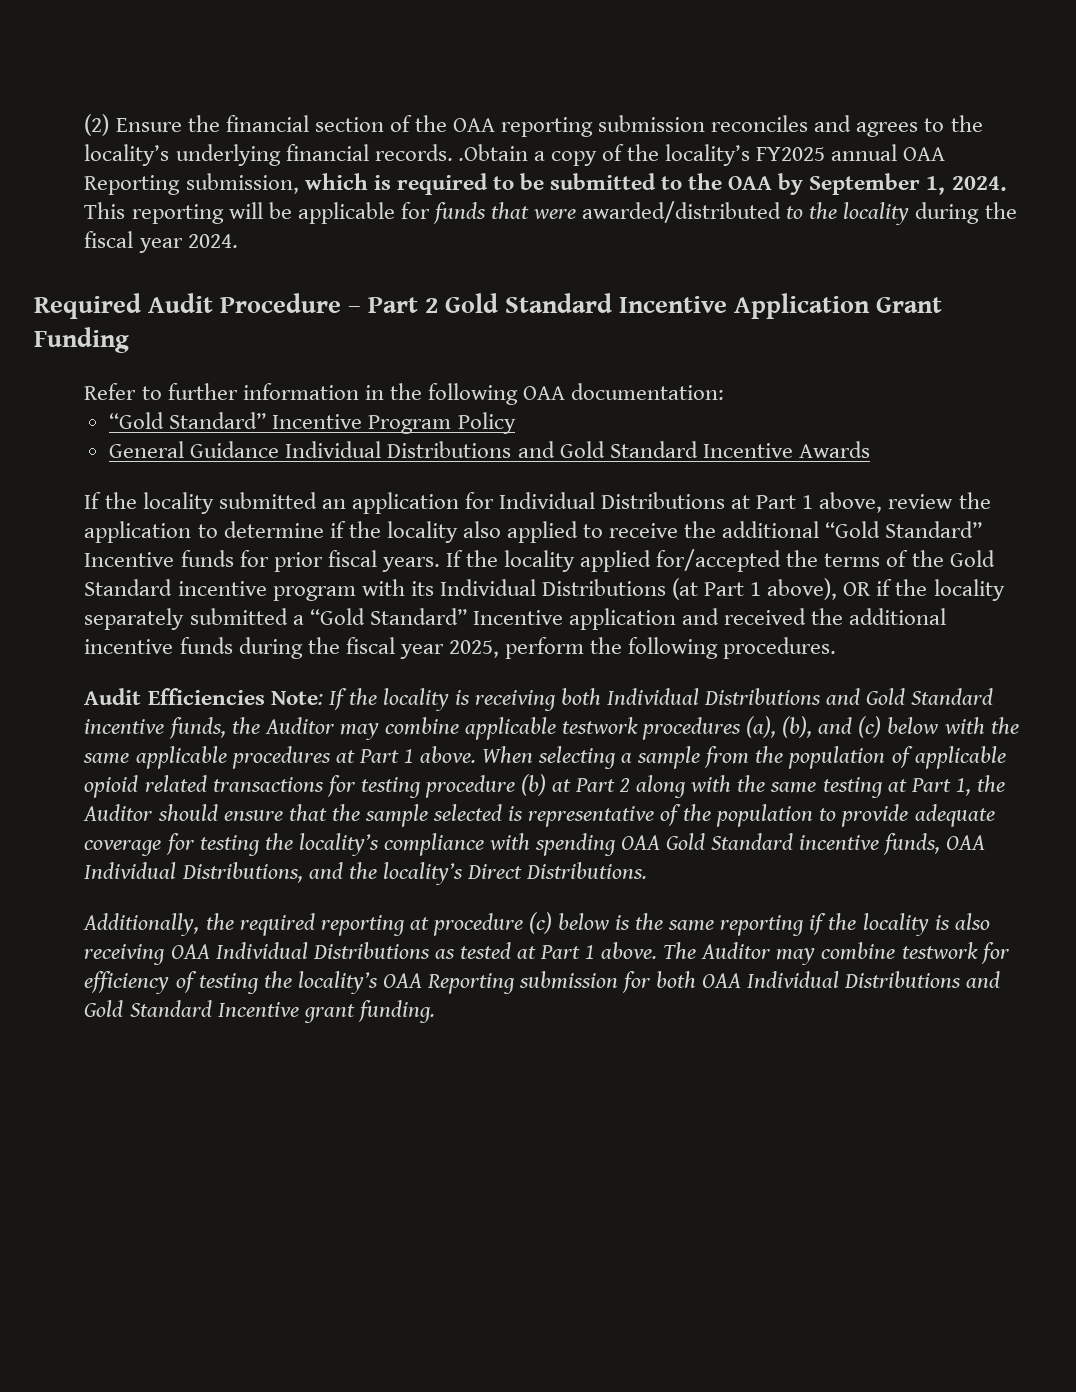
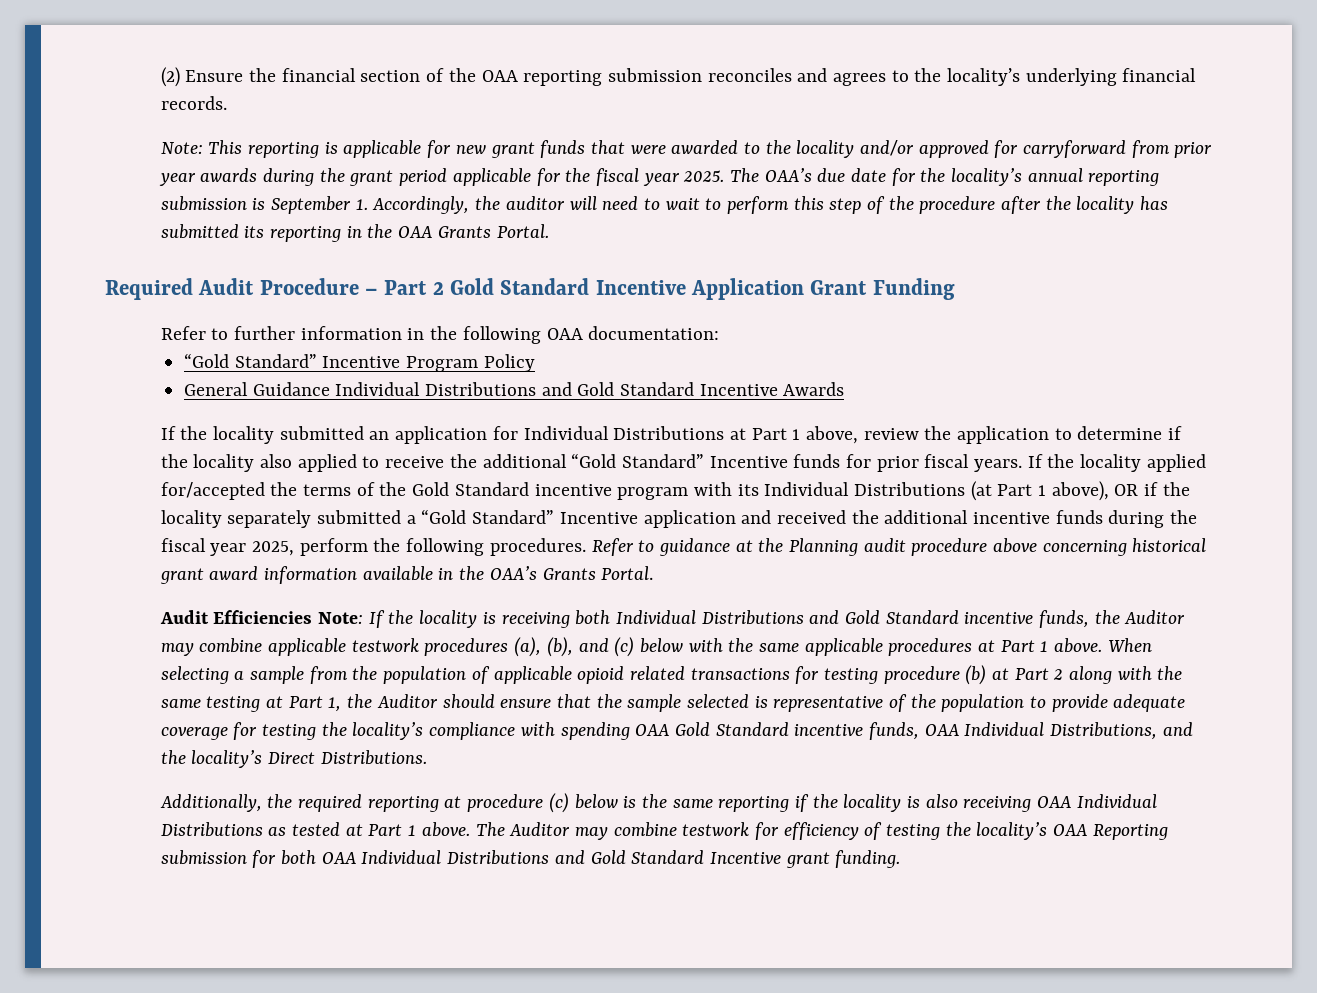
- (2) Ensure the financial section of the OAA reporting submission reconciles and agrees to the locality’s underlying financial records. .Obtain a copy of the locality’s FY2025 annual OAA Reporting submission, which is required to be submitted to the OAA by September 1, 2024. This reporting will be applicable for funds that were awarded/distributed to the locality during the fiscal year 2024.
+ (2) Ensure the financial section of the OAA reporting submission reconciles and agrees to the locality’s underlying financial records.
+ Note: This reporting is applicable for new grant funds that were awarded to the locality and/or approved for carryforward from prior year awards during the grant period applicable for the fiscal year 2025. The OAA’s due date for the locality’s annual reporting submission is September 1. Accordingly, the auditor will need to wait to perform this step of the procedure after the locality has submitted its reporting in the OAA Grants Portal.
+ Refer to guidance at the Planning audit procedure above concerning historical grant award information available in the OAA’s Grants Portal.

